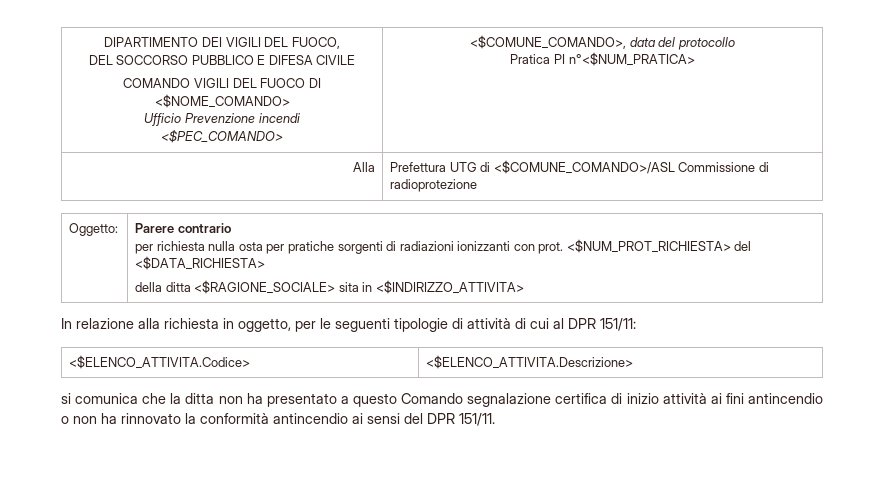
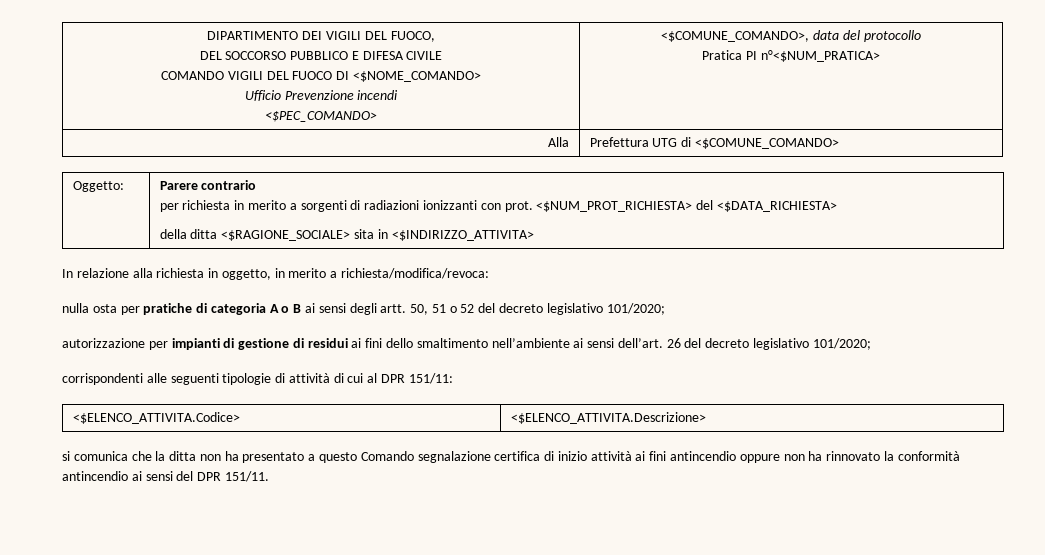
- Alla | Prefettura UTG di <$COMUNE_COMANDO>/ASL Commissione di radioprotezione
+ Alla | Prefettura UTG di <$COMUNE_COMANDO>
  Oggetto: | Parere contrario
- per richiesta nulla osta per pratiche sorgenti di radiazioni ionizzanti con prot. <$NUM_PROT_RICHIESTA> del <$DATA_RICHIESTA>
+ per richiesta in merito a sorgenti di radiazioni ionizzanti con prot. <$NUM_PROT_RICHIESTA> del <$DATA_RICHIESTA>
- In relazione alla richiesta in oggetto, per le seguenti tipologie di attività di cui al DPR 151/11:
+ In relazione alla richiesta in oggetto, in merito a richiesta/modifica/revoca:
+ nulla osta per pratiche di categoria A o B ai sensi degli artt. 50, 51 o 52 del decreto legislativo 101/2020;
+ autorizzazione per impianti di gestione di residui ai fini dello smaltimento nell’ambiente ai sensi dell’art. 26 del decreto legislativo 101/2020;
+ corrispondenti alle seguenti tipologie di attività di cui al DPR 151/11:
- si comunica che la ditta non ha presentato a questo Comando segnalazione certifica di inizio attività ai fini antincendio o non ha rinnovato la conformità antincendio ai sensi del DPR 151/11.
+ si comunica che la ditta non ha presentato a questo Comando segnalazione certifica di inizio attività ai fini antincendio oppure non ha rinnovato la conformità antincendio ai sensi del DPR 151/11.

